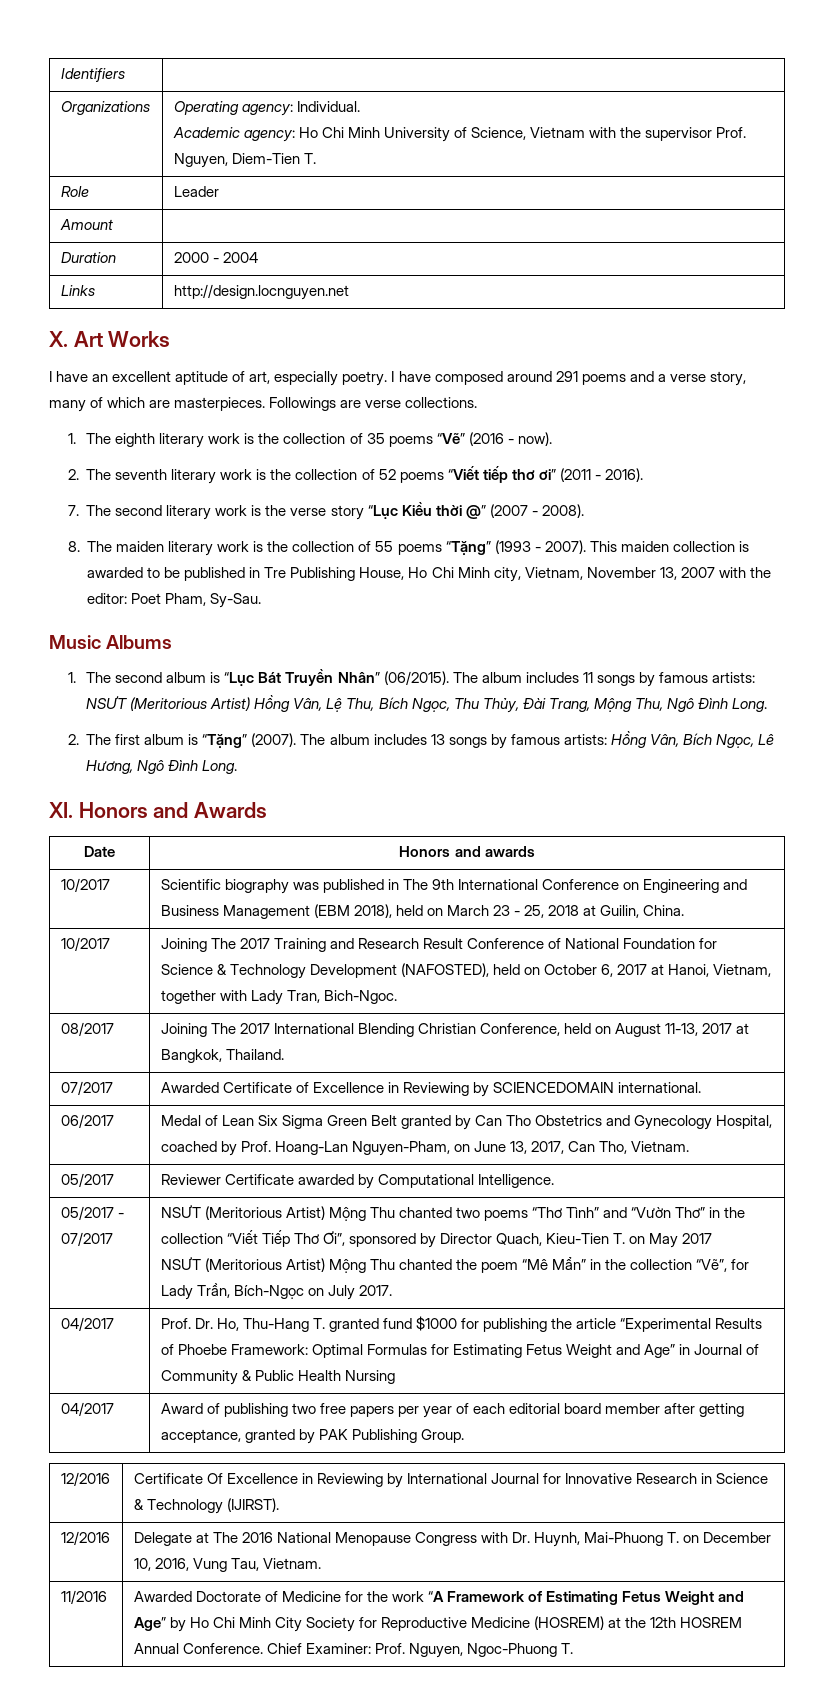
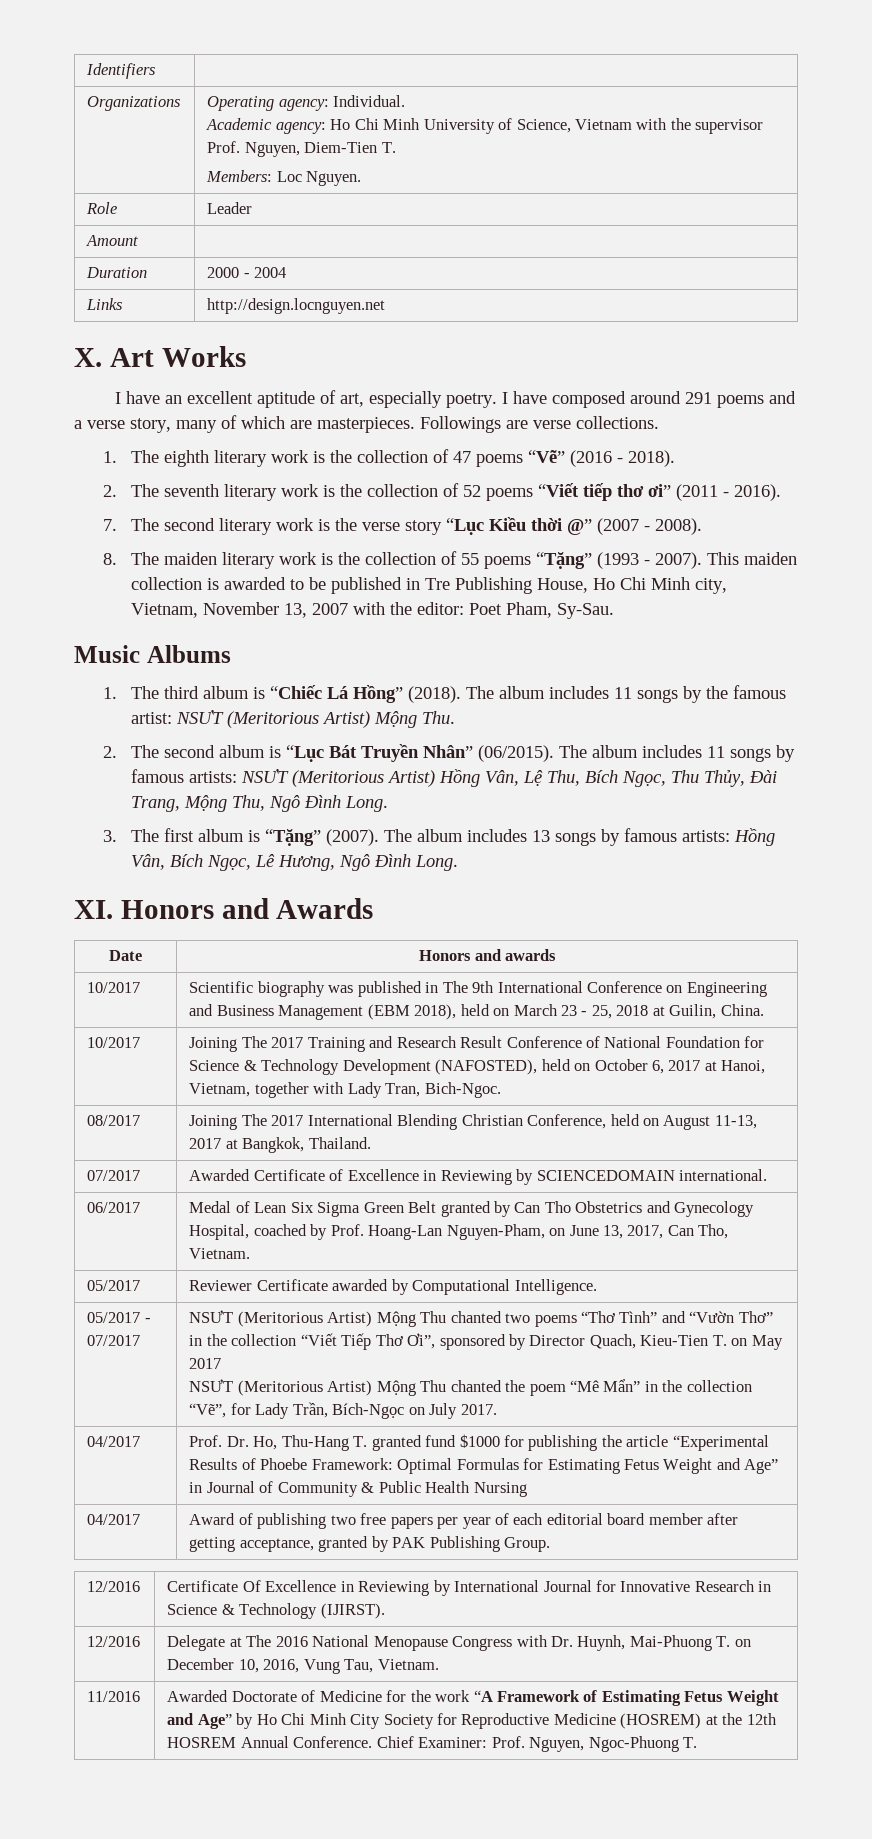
  Organizations | Operating agency: Individual.
  Academic agency: Ho Chi Minh University of Science, Vietnam with the supervisor Prof. Nguyen, Diem-Tien T.
+ Members: Loc Nguyen.
- 1. The eighth literary work is the collection of 35 poems “Vẽ” (2016 - now).
+ 1. The eighth literary work is the collection of 47 poems “Vẽ” (2016 - 2018).
- 1. The second album is “Lục Bát Truyền Nhân” (06/2015).
+ 1. The third album is “Chiếc Lá Hồng” (2018). The album includes 11 songs by the famous artist: NSƯT (Meritorious Artist) Mộng Thu.
+ 2. The second album is “Lục Bát Truyền Nhân” (06/2015).
- 2. The first album is “Tặng” (2007).
+ 3. The first album is “Tặng” (2007).

